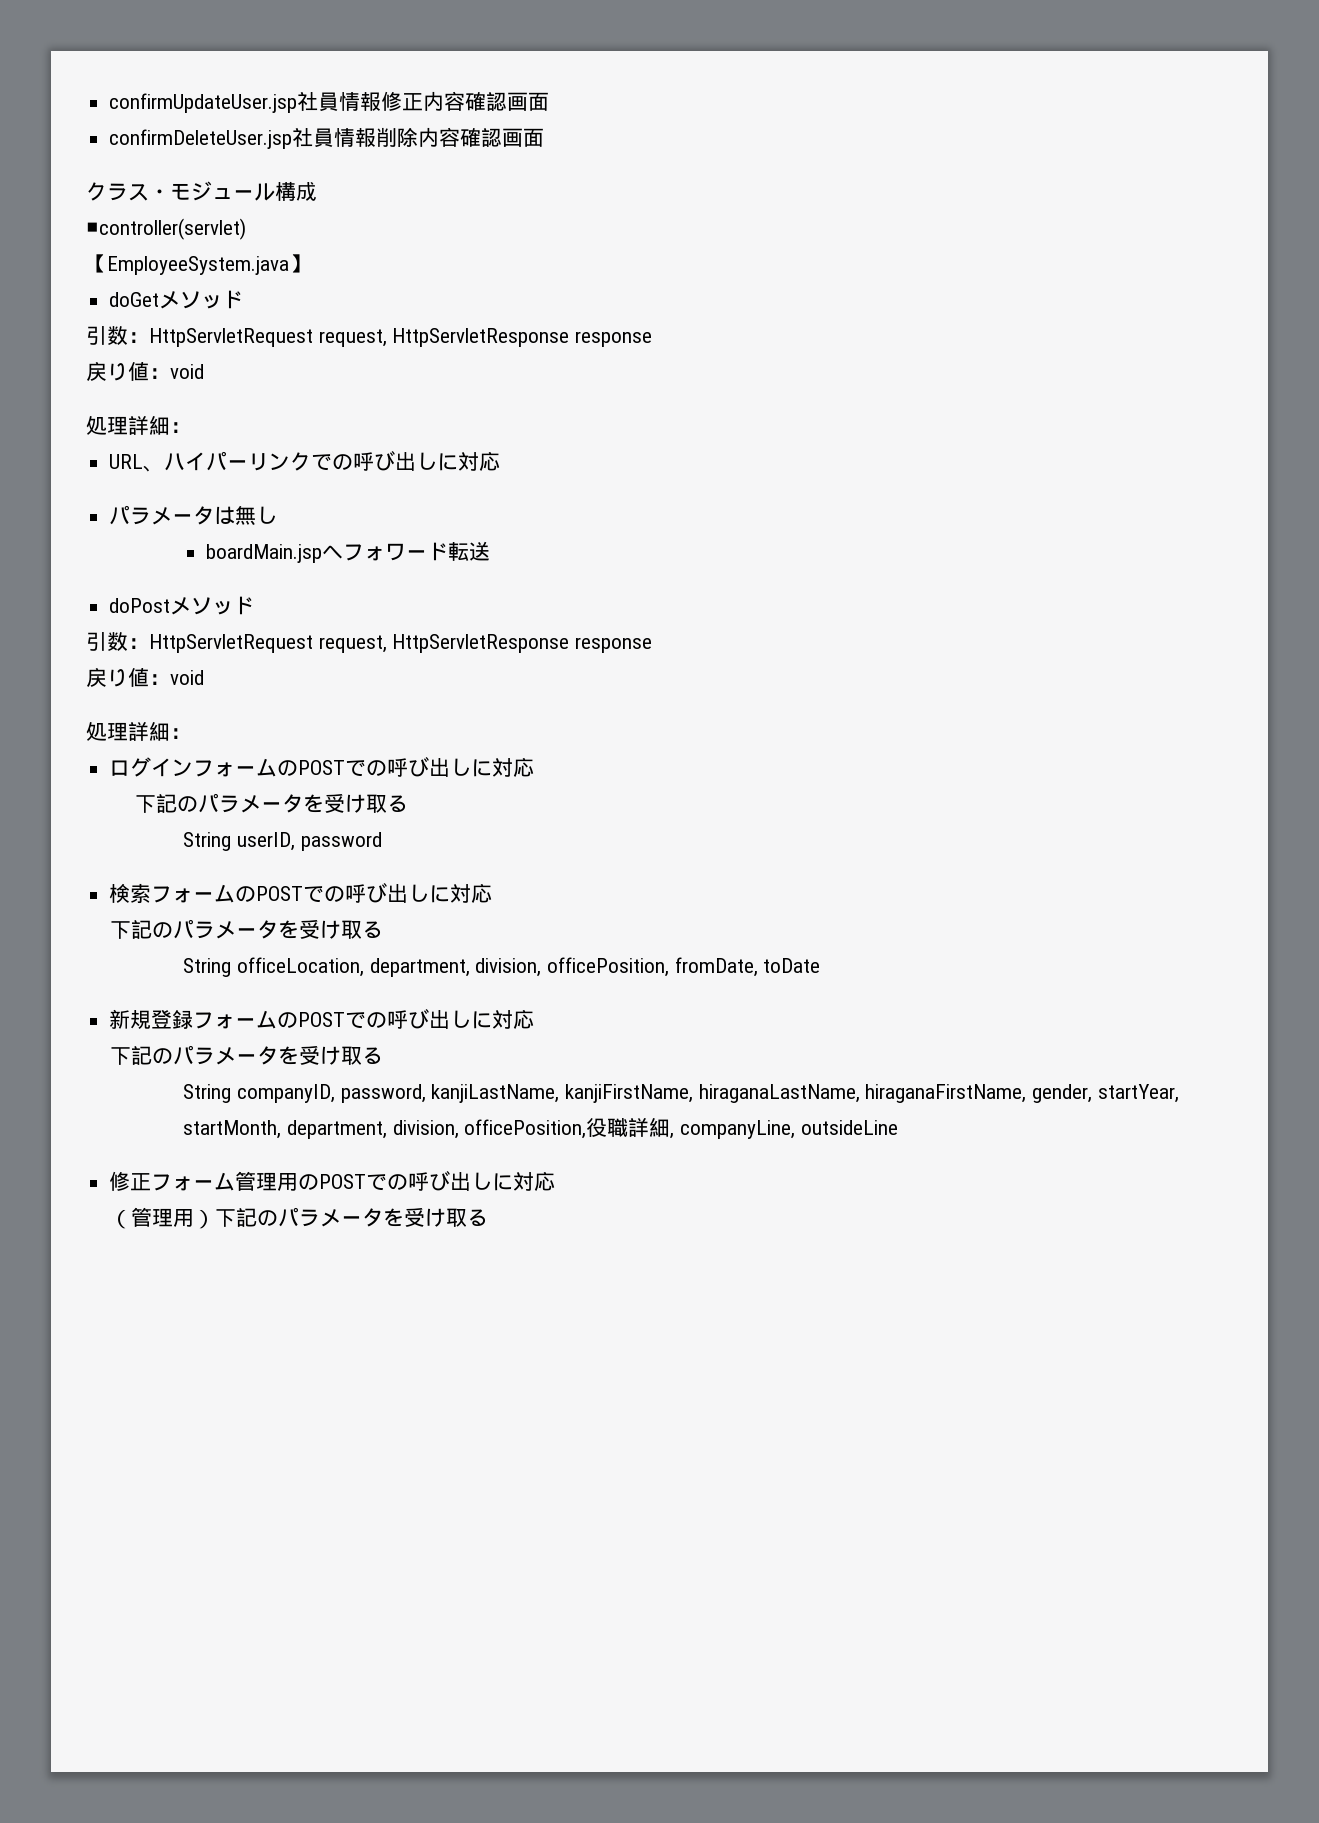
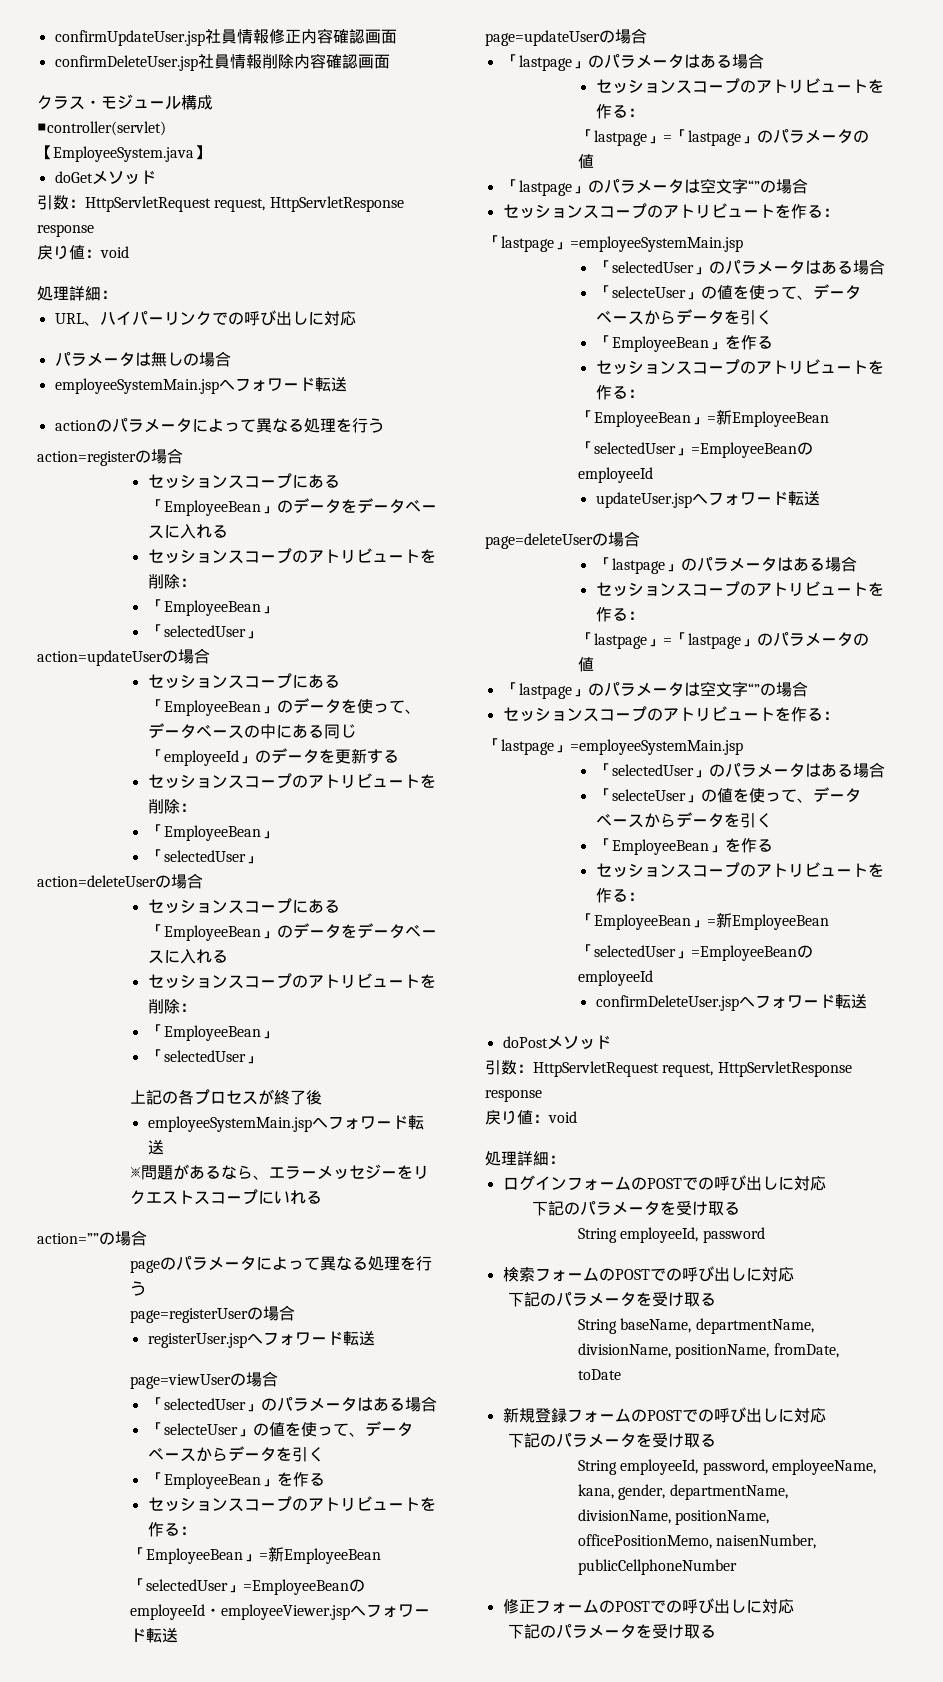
- パラメータは無し
- boardMain.jspへフォワード転送
+ パラメータは無しの場合
+ employeeSystemMain.jspへフォワード転送
+ actionのパラメータによって異なる処理を行う
+ action=registerの場合
+ セッションスコープにある「EmployeeBean」のデータをデータベースに入れる
+ セッションスコープのアトリビュートを削除：
+ 「EmployeeBean」
+ 「selectedUser」
+ action=updateUserの場合
+ セッションスコープにある「EmployeeBean」のデータを使って、データベースの中にある同じ「employeeId」のデータを更新する
+ セッションスコープのアトリビュートを削除：
+ 「EmployeeBean」
+ 「selectedUser」
+ action=deleteUserの場合
+ セッションスコープにある「EmployeeBean」のデータをデータベースに入れる
+ セッションスコープのアトリビュートを削除：
+ 「EmployeeBean」
+ 「selectedUser」
+ 上記の各プロセスが終了後
+ employeeSystemMain.jspへフォワード転送
+ ※問題があるなら、エラーメッセジーをリクエストスコープにいれる
+ action=””の場合
+ pageのパラメータによって異なる処理を行う
+ page=registerUserの場合
+ registerUser.jspへフォワード転送
+ page=viewUserの場合
+ 「selectedUser」のパラメータはある場合
+ 「selecteUser」の値を使って、データベースからデータを引く
+ 「EmployeeBean」を作る
+ セッションスコープのアトリビュートを作る：
+ 「EmployeeBean」=新EmployeeBean
+ 「selectedUser」=EmployeeBeanのemployeeId・employeeViewer.jspへフォワード転送
+ page=updateUserの場合
+ 「lastpage」のパラメータはある場合
+ セッションスコープのアトリビュートを作る：
+ 「lastpage」=「lastpage」のパラメータの値
+ 「lastpage」のパラメータは空文字“”の場合
+ セッションスコープのアトリビュートを作る：
+ 「lastpage」=employeeSystemMain.jsp
+ 「selectedUser」のパラメータはある場合
+ 「selecteUser」の値を使って、データベースからデータを引く
+ 「EmployeeBean」を作る
+ セッションスコープのアトリビュートを作る：
+ 「EmployeeBean」=新EmployeeBean
+ 「selectedUser」=EmployeeBeanのemployeeId
+ updateUser.jspへフォワード転送
+ page=deleteUserの場合
+ 「lastpage」のパラメータはある場合
+ セッションスコープのアトリビュートを作る：
+ 「lastpage」=「lastpage」のパラメータの値
+ 「lastpage」のパラメータは空文字“”の場合
+ セッションスコープのアトリビュートを作る：
+ 「lastpage」=employeeSystemMain.jsp
+ 「selectedUser」のパラメータはある場合
+ 「selecteUser」の値を使って、データベースからデータを引く
+ 「EmployeeBean」を作る
+ セッションスコープのアトリビュートを作る：
+ 「EmployeeBean」=新EmployeeBean
+ 「selectedUser」=EmployeeBeanのemployeeId
+ confirmDeleteUser.jspへフォワード転送
- String userID, password
+ String employeeId, password
- String officeLocation, department, division, officePosition, fromDate, toDate
+ String baseName, departmentName, divisionName, positionName, fromDate, toDate
- String companyID, password, kanjiLastName, kanjiFirstName, hiraganaLastName, hiraganaFirstName, gender, startYear, startMonth, department, division, officePosition,役職詳細, companyLine, outsideLine
+ String employeeId, password, employeeName, kana, gender, departmentName, divisionName, positionName, officePositionMemo, naisenNumber, publicCellphoneNumber
- 修正フォーム管理用のPOSTでの呼び出しに対応
- （管理用）下記のパラメータを受け取る
+ 修正フォームのPOSTでの呼び出しに対応
+ 下記のパラメータを受け取る

